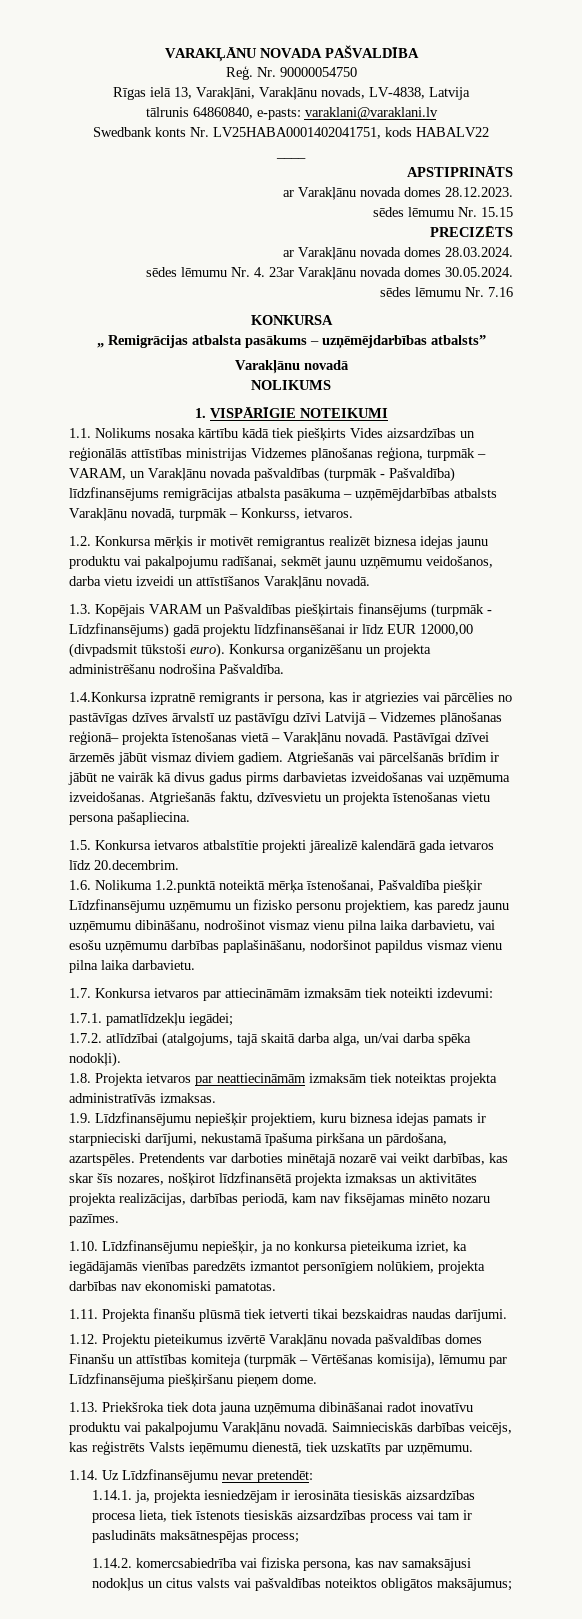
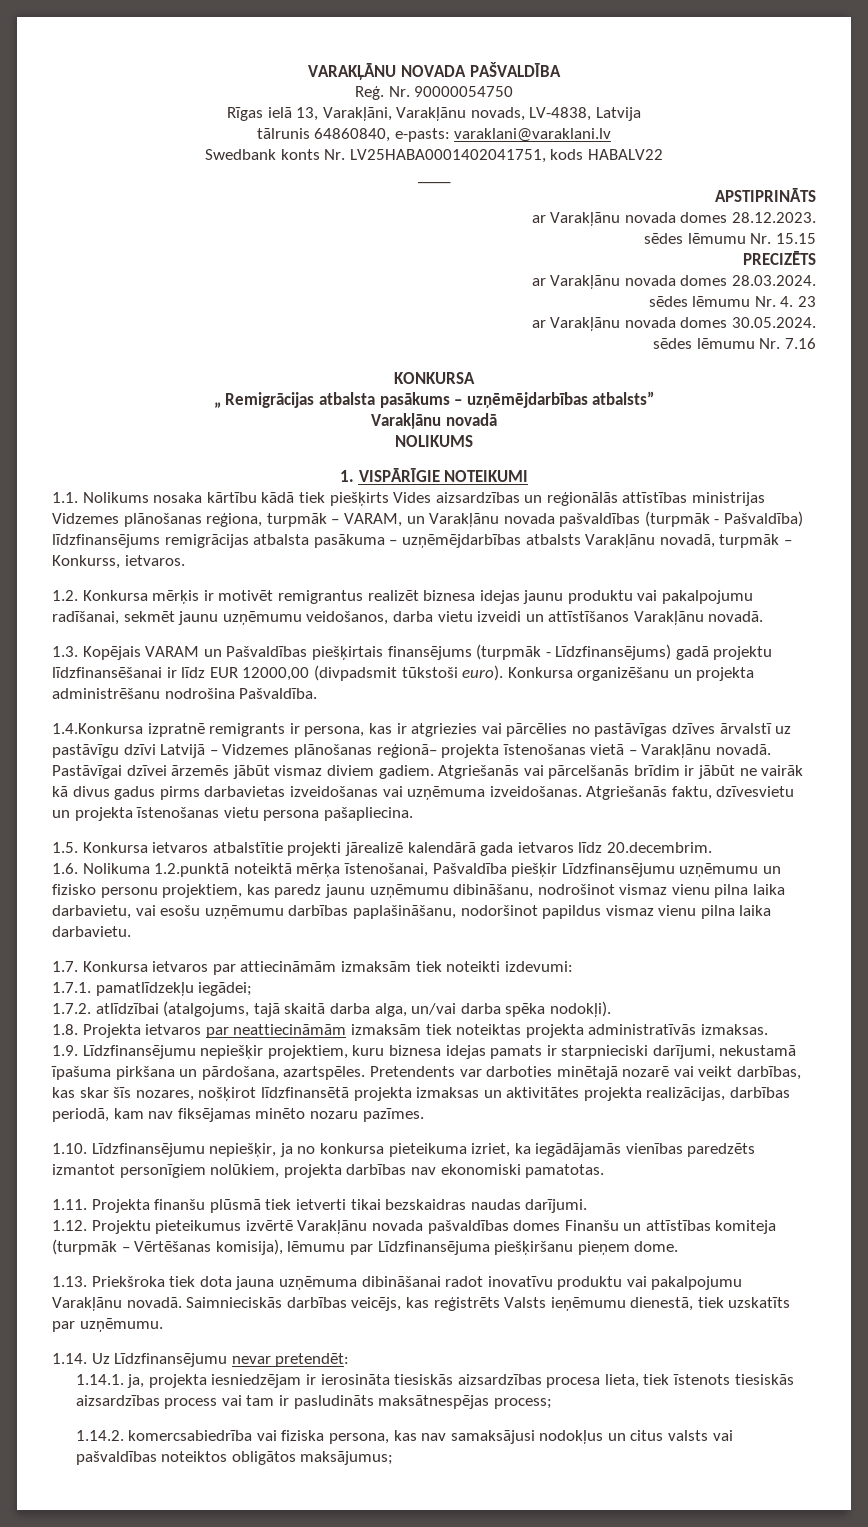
- sēdes lēmumu Nr. 4. 23ar Varakļānu novada domes 30.05.2024.
+ sēdes lēmumu Nr. 4. 23
+ ar Varakļānu novada domes 30.05.2024.

